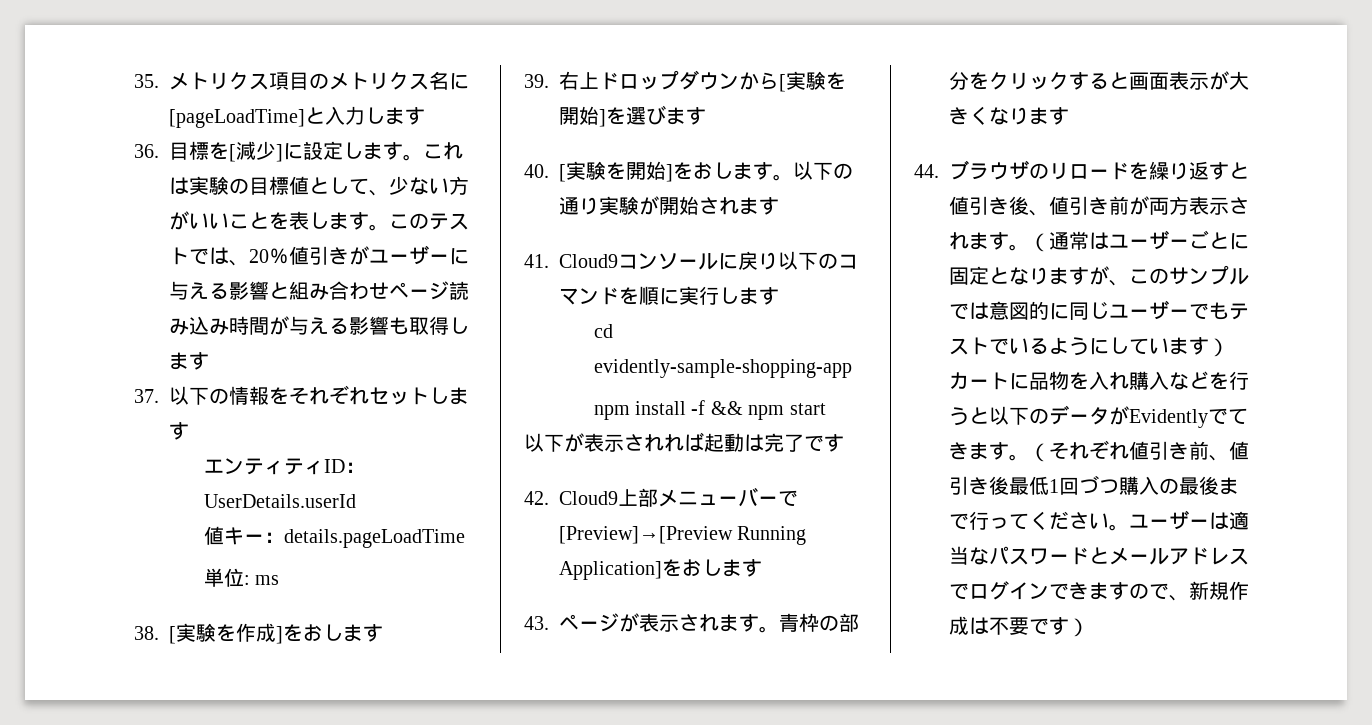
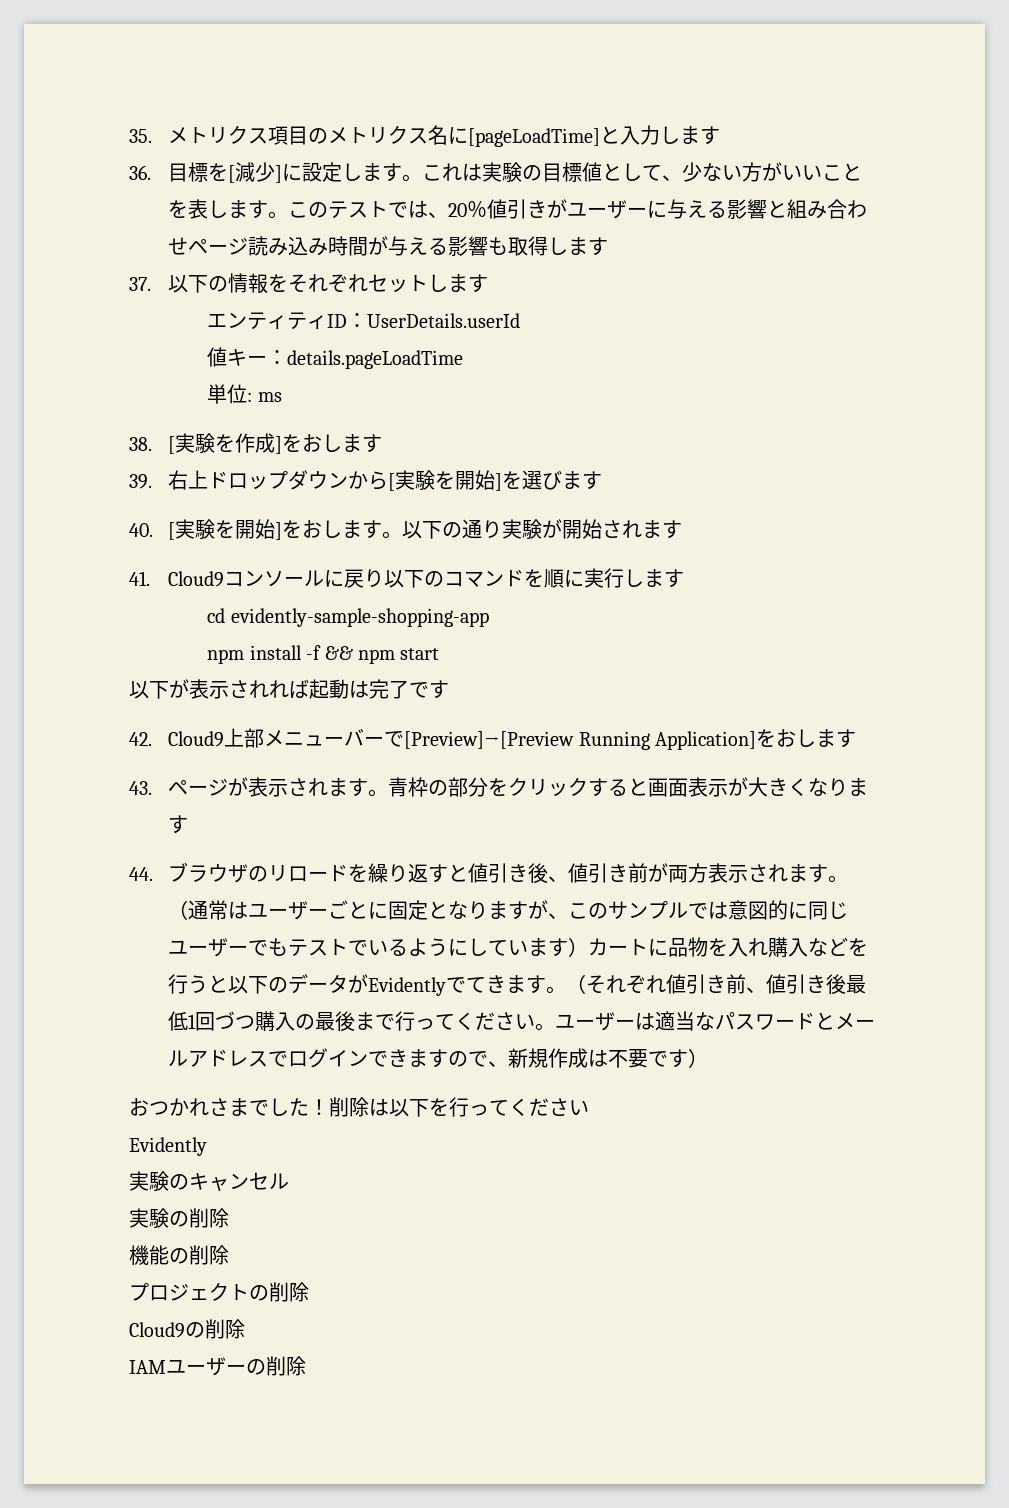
+ おつかれさまでした！削除は以下を行ってください
+ Evidently
+ 実験のキャンセル
+ 実験の削除
+ 機能の削除
+ プロジェクトの削除
+ Cloud9の削除
+ IAMユーザーの削除

